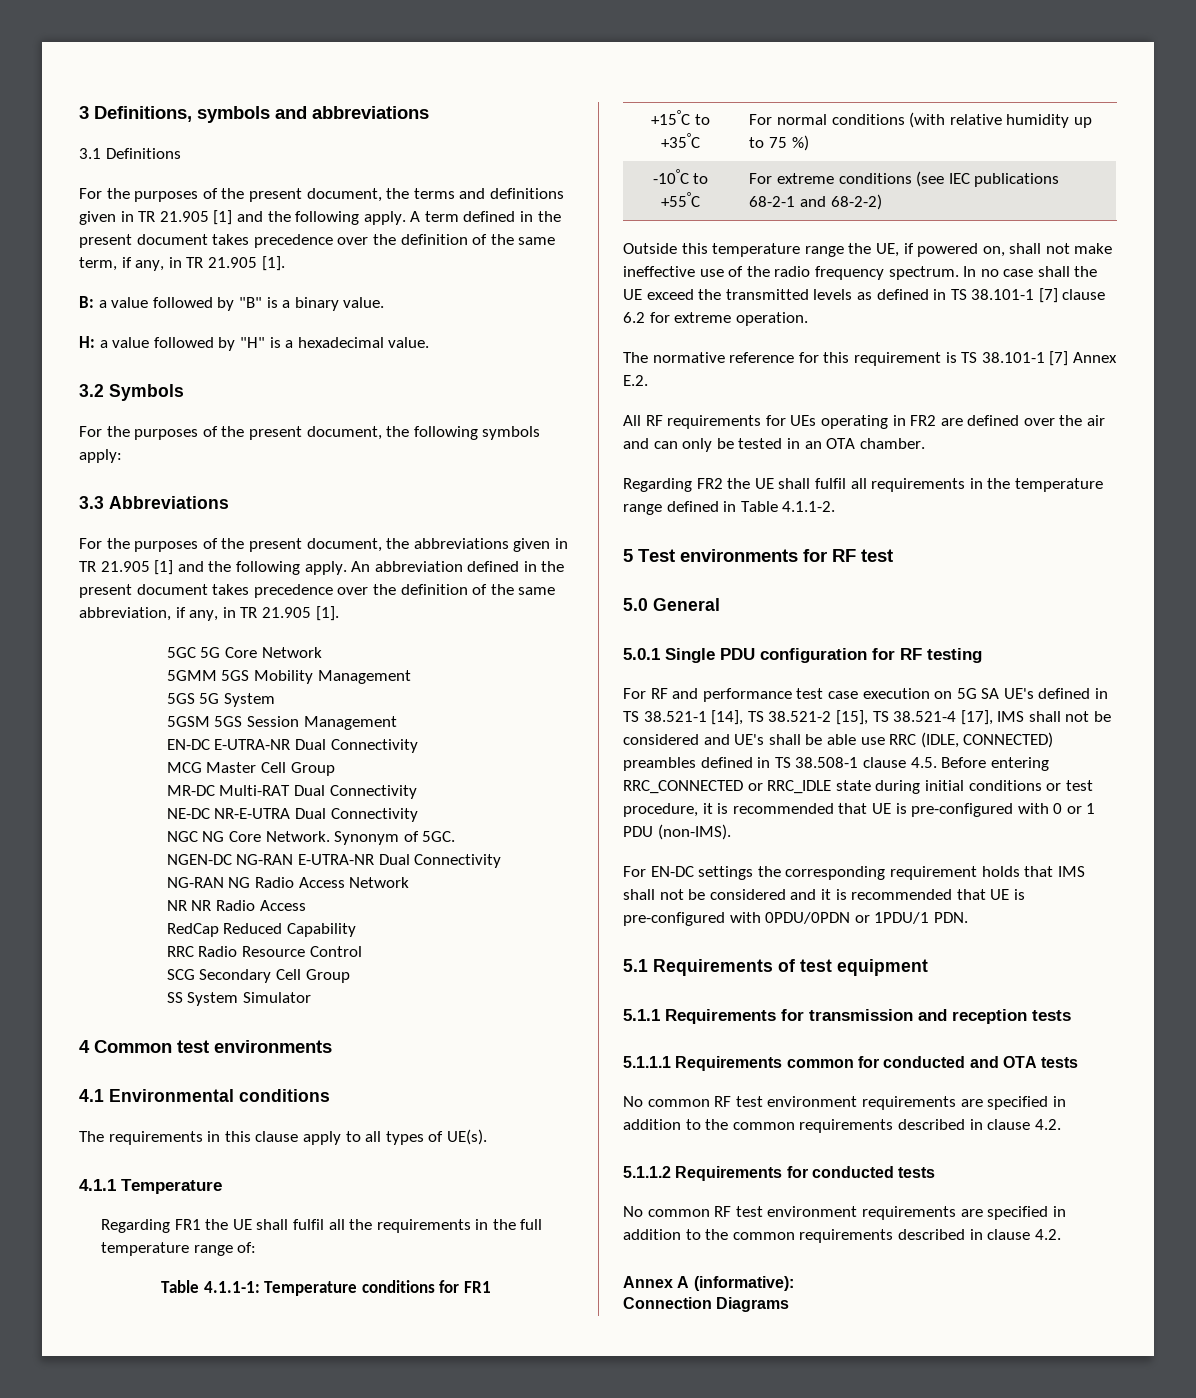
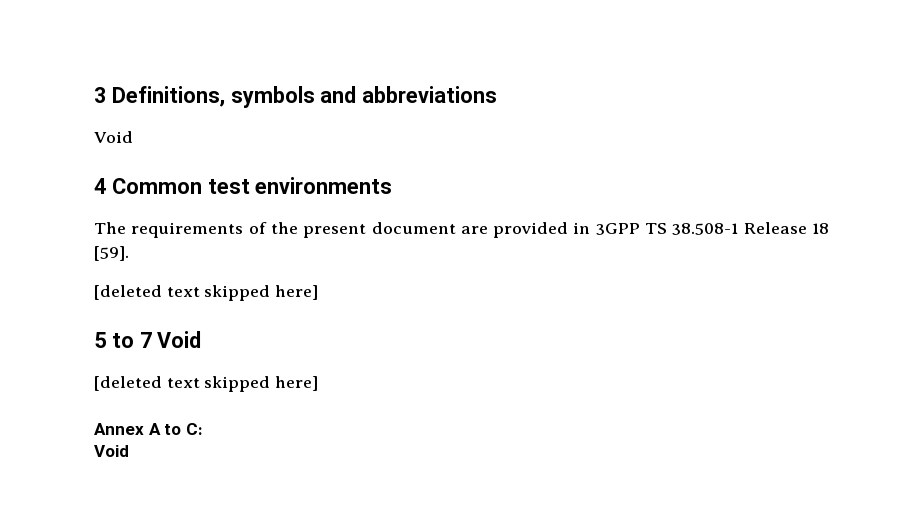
  3 Definitions, symbols and abbreviations
- 3.1 Definitions
- For the purposes of the present document, the terms and definitions given in TR 21.905 [1] and the following apply. A term defined in the present document takes precedence over the definition of the same term, if any, in TR 21.905 [1].
- B: a value followed by "B" is a binary value.
- H: a value followed by "H" is a hexadecimal value.
- 3.2 Symbols
- For the purposes of the present document, the following symbols apply:
- 3.3 Abbreviations
- For the purposes of the present document, the abbreviations given in TR 21.905 [1] and the following apply. An abbreviation defined in the present document takes precedence over the definition of the same abbreviation, if any, in TR 21.905 [1].
- 5GC 5G Core Network
- 5GMM 5GS Mobility Management
- 5GS 5G System
- 5GSM 5GS Session Management
- EN-DC E-UTRA-NR Dual Connectivity
- MCG Master Cell Group
- MR-DC Multi-RAT Dual Connectivity
- NE-DC NR-E-UTRA Dual Connectivity
- NGC NG Core Network. Synonym of 5GC.
- NGEN-DC NG-RAN E-UTRA-NR Dual Connectivity
- NG-RAN NG Radio Access Network
- NR NR Radio Access
- RedCap Reduced Capability
- RRC Radio Resource Control
- SCG Secondary Cell Group
- SS System Simulator
+ Void
- 4.1 Environmental conditions
- The requirements in this clause apply to all types of UE(s).
- 4.1.1 Temperature
- Regarding FR1 the UE shall fulfil all the requirements in the full temperature range of:
- Table 4.1.1-1: Temperature conditions for FR1
- +15°C to +35°C | For normal conditions (with relative humidity up to 75 %)
- -10°C to +55°C | For extreme conditions (see IEC publications 68-2-1 and 68-2-2)
- Outside this temperature range the UE, if powered on, shall not make ineffective use of the radio frequency spectrum. In no case shall the UE exceed the transmitted levels as defined in TS 38.101-1 [7] clause 6.2 for extreme operation.
- The normative reference for this requirement is TS 38.101-1 [7] Annex E.2.
- All RF requirements for UEs operating in FR2 are defined over the air and can only be tested in an OTA chamber.
- Regarding FR2 the UE shall fulfil all requirements in the temperature range defined in Table 4.1.1-2.
- 5 Test environments for RF test
- 5.0 General
- 5.0.1 Single PDU configuration for RF testing
- For RF and performance test case execution on 5G SA UE's defined in TS 38.521-1 [14], TS 38.521-2 [15], TS 38.521-4 [17], IMS shall not be considered and UE's shall be able use RRC (IDLE, CONNECTED) preambles defined in TS 38.508-1 clause 4.5. Before entering RRC_CONNECTED or RRC_IDLE state during initial conditions or test procedure, it is recommended that UE is pre-configured with 0 or 1 PDU (non-IMS).
- For EN-DC settings the corresponding requirement holds that IMS shall not be considered and it is recommended that UE is pre-configured with 0PDU/0PDN or 1PDU/1 PDN.
- 5.1 Requirements of test equipment
- 5.1.1 Requirements for transmission and reception tests
- 5.1.1.1 Requirements common for conducted and OTA tests
- No common RF test environment requirements are specified in addition to the common requirements described in clause 4.2.
- 5.1.1.2 Requirements for conducted tests
- No common RF test environment requirements are specified in addition to the common requirements described in clause 4.2.
+ The requirements of the present document are provided in 3GPP TS 38.508-1 Release 18 [59].
+ [deleted text skipped here]
+ 5 to 7 Void
+ [deleted text skipped here]
- Annex A (informative):
- Connection Diagrams
+ Annex A to C:
+ Void

